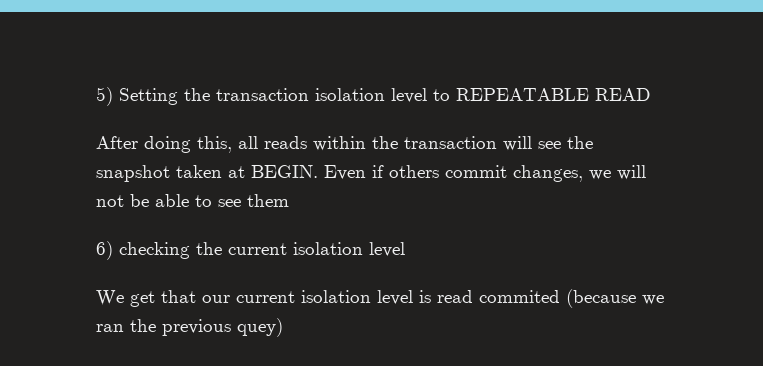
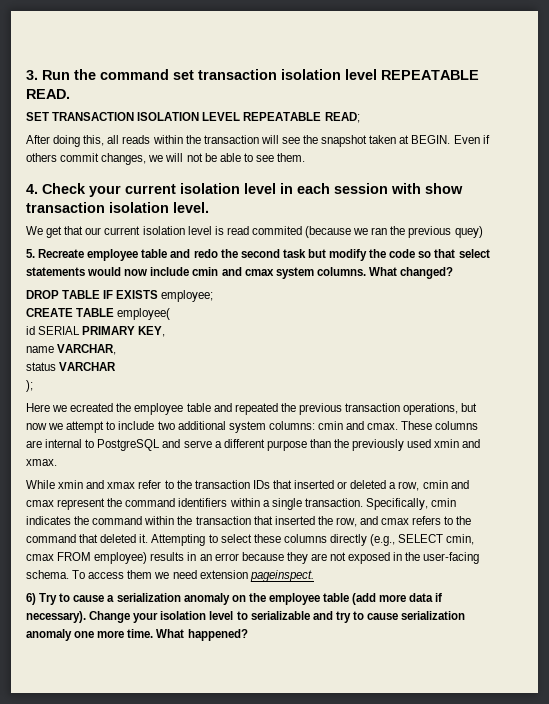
- 5) Setting the transaction isolation level to REPEATABLE READ
+ 3. Run the command set transaction isolation level REPEATABLE READ.
+ SET TRANSACTION ISOLATION LEVEL REPEATABLE READ;
- Even if others commit changes, we will not be able to see them
- 6) checking the current isolation level
+ Even if others commit changes, we will not be able to see them.
+ 4. Check your current isolation level in each session with show transaction isolation level.
+ 5. Recreate employee table and redo the second task but modify the code so that select statements would now include cmin and cmax system columns. What changed?
+ DROP TABLE IF EXISTS employee;
+ CREATE TABLE employee(
+ id SERIAL PRIMARY KEY,
+ name VARCHAR,
+ status VARCHAR
+ );
+ Here we ecreated the employee table and repeated the previous transaction operations, but now we attempt to include two additional system columns: cmin and cmax. These columns are internal to PostgreSQL and serve a different purpose than the previously used xmin and xmax.
+ While xmin and xmax refer to the transaction IDs that inserted or deleted a row, cmin and cmax represent the command identifiers within a single transaction. Specifically, cmin indicates the command within the transaction that inserted the row, and cmax refers to the command that deleted it. Attempting to select these columns directly (e.g., SELECT cmin, cmax FROM employee) results in an error because they are not exposed in the user-facing schema. To access them we need extension pageinspect.
+ 6) Try to cause a serialization anomaly on the employee table (add more data if necessary). Change your isolation level to serializable and try to cause serialization anomaly one more time. What happened?

